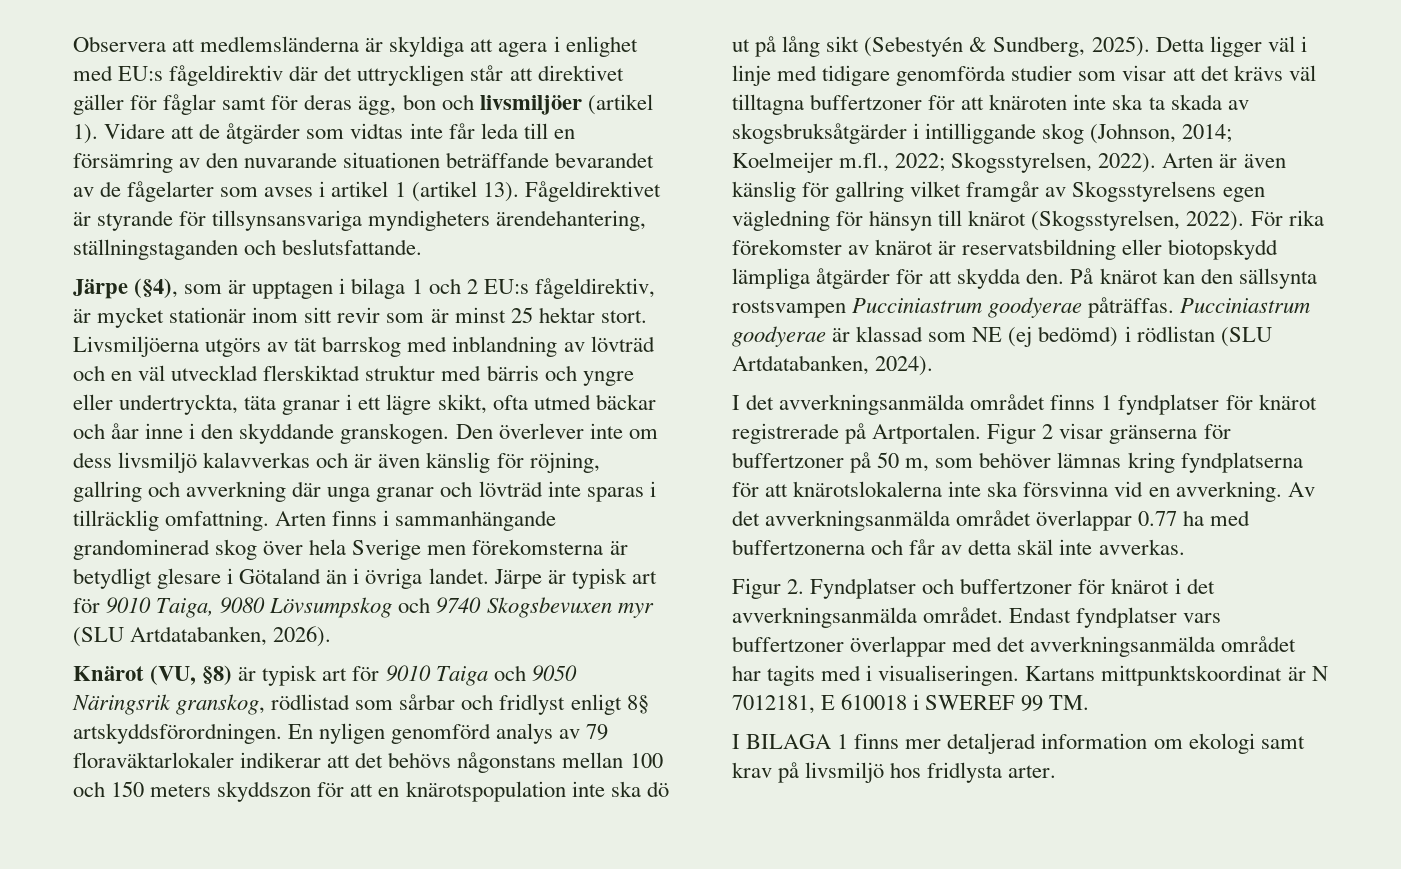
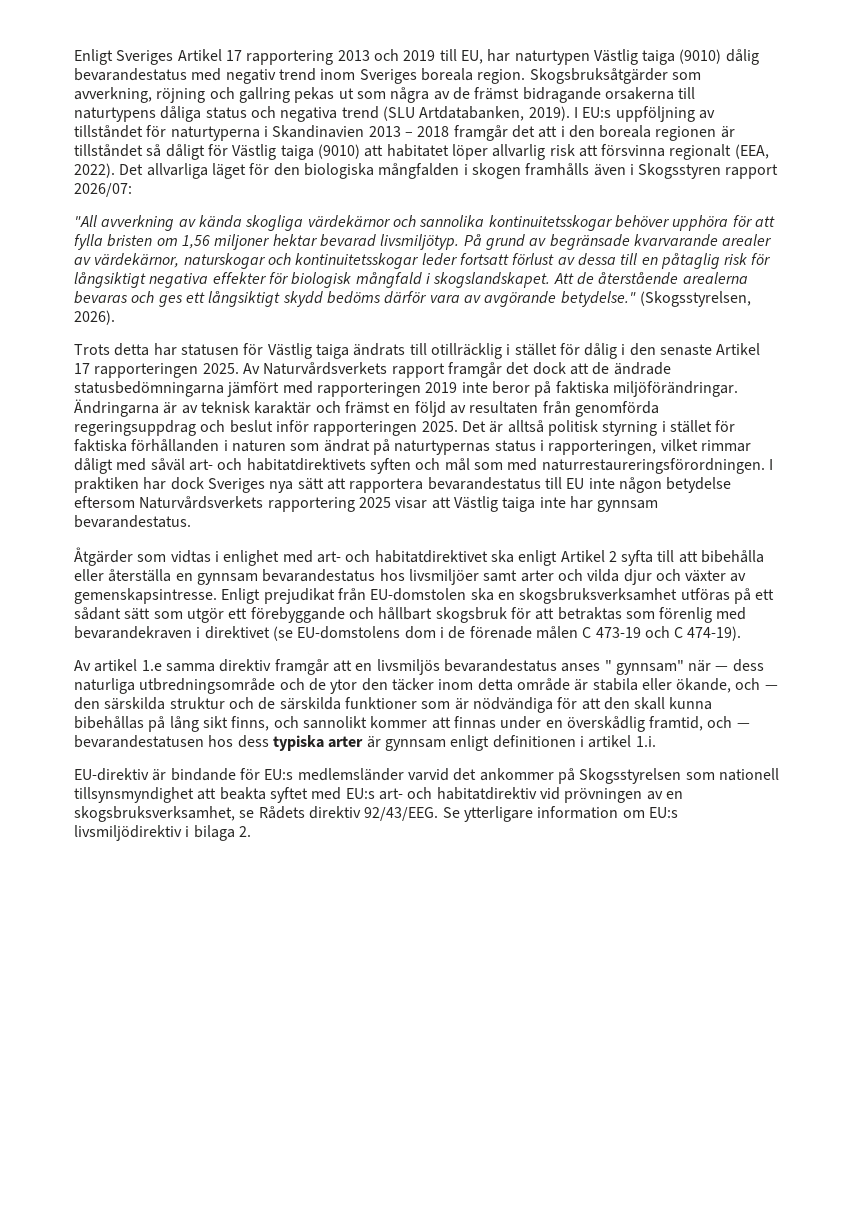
- Observera att medlemsländerna är skyldiga att agera i enlighet med EU:s fågeldirektiv där det uttryckligen står att direktivet gäller för fåglar samt för deras ägg, bon och livsmiljöer (artikel 1). Vidare att de åtgärder som vidtas inte får leda till en försämring av den nuvarande situationen beträffande bevarandet av de fågelarter som avses i artikel 1 (artikel 13). Fågeldirektivet är styrande för tillsynsansvariga myndigheters ärendehantering, ställningstaganden och beslutsfattande.
- Järpe (§4), som är upptagen i bilaga 1 och 2 EU:s fågeldirektiv, är mycket stationär inom sitt revir som är minst 25 hektar stort. Livsmiljöerna utgörs av tät barrskog med inblandning av lövträd och en väl utvecklad flerskiktad struktur med bärris och yngre eller undertryckta, täta granar i ett lägre skikt, ofta utmed bäckar och åar inne i den skyddande granskogen. Den överlever inte om dess livsmiljö kalavverkas och är även känslig för röjning, gallring och avverkning där unga granar och lövträd inte sparas i tillräcklig omfattning. Arten finns i sammanhängande grandominerad skog över hela Sverige men förekomsterna är betydligt glesare i Götaland än i övriga landet. Järpe är typisk art för 9010 Taiga, 9080 Lövsumpskog och 9740 Skogsbevuxen myr (SLU Artdatabanken, 2026).
- Knärot (VU, §8) är typisk art för 9010 Taiga och 9050 Näringsrik granskog, rödlistad som sårbar och fridlyst enligt 8§ artskyddsförordningen. En nyligen genomförd analys av 79 floraväktarlokaler indikerar att det behövs någonstans mellan 100 och 150 meters skyddszon för att en knärotspopulation inte ska dö ut på lång sikt (Sebestyén & Sundberg, 2025). Detta ligger väl i linje med tidigare genomförda studier som visar att det krävs väl tilltagna buffertzoner för att knäroten inte ska ta skada av skogsbruksåtgärder i intilliggande skog (Johnson, 2014; Koelmeijer m.fl., 2022; Skogsstyrelsen, 2022). Arten är även känslig för gallring vilket framgår av Skogsstyrelsens egen vägledning för hänsyn till knärot (Skogsstyrelsen, 2022). För rika förekomster av knärot är reservatsbildning eller biotopskydd lämpliga åtgärder för att skydda den. På knärot kan den sällsynta rostsvampen Pucciniastrum goodyerae påträffas. Pucciniastrum goodyerae är klassad som NE (ej bedömd) i rödlistan (SLU Artdatabanken, 2024).
- I det avverkningsanmälda området finns 1 fyndplatser för knärot registrerade på Artportalen. Figur 2 visar gränserna för buffertzoner på 50 m, som behöver lämnas kring fyndplatserna för att knärotslokalerna inte ska försvinna vid en avverkning. Av det avverkningsanmälda området överlappar 0.77 ha med buffertzonerna och får av detta skäl inte avverkas.
- Figur 2. Fyndplatser och buffertzoner för knärot i det avverkningsanmälda området. Endast fyndplatser vars buffertzoner överlappar med det avverkningsanmälda området har tagits med i visualiseringen. Kartans mittpunktskoordinat är N 7012181, E 610018 i SWEREF 99 TM.
- I BILAGA 1 finns mer detaljerad information om ekologi samt krav på livsmiljö hos fridlysta arter.
+ Enligt Sveriges Artikel 17 rapportering 2013 och 2019 till EU, har naturtypen Västlig taiga (9010) dålig bevarandestatus med negativ trend inom Sveriges boreala region. Skogsbruksåtgärder som avverkning, röjning och gallring pekas ut som några av de främst bidragande orsakerna till naturtypens dåliga status och negativa trend (SLU Artdatabanken, 2019). I EU:s uppföljning av tillståndet för naturtyperna i Skandinavien 2013 – 2018 framgår det att i den boreala regionen är tillståndet så dåligt för Västlig taiga (9010) att habitatet löper allvarlig risk att försvinna regionalt (EEA, 2022). Det allvarliga läget för den biologiska mångfalden i skogen framhålls även i Skogsstyren rapport 2026/07:
+ "All avverkning av kända skogliga värdekärnor och sannolika kontinuitetsskogar behöver upphöra för att fylla bristen om 1,56 miljoner hektar bevarad livsmiljötyp. På grund av begränsade kvarvarande arealer av värdekärnor, naturskogar och kontinuitetsskogar leder fortsatt förlust av dessa till en påtaglig risk för långsiktigt negativa effekter för biologisk mångfald i skogslandskapet. Att de återstående arealerna bevaras och ges ett långsiktigt skydd bedöms därför vara av avgörande betydelse." (Skogsstyrelsen, 2026).
+ Trots detta har statusen för Västlig taiga ändrats till otillräcklig i stället för dålig i den senaste Artikel 17 rapporteringen 2025. Av Naturvårdsverkets rapport framgår det dock att de ändrade statusbedömningarna jämfört med rapporteringen 2019 inte beror på faktiska miljöförändringar. Ändringarna är av teknisk karaktär och främst en följd av resultaten från genomförda regeringsuppdrag och beslut inför rapporteringen 2025. Det är alltså politisk styrning i stället för faktiska förhållanden i naturen som ändrat på naturtypernas status i rapporteringen, vilket rimmar dåligt med såväl art- och habitatdirektivets syften och mål som med naturrestaureringsförordningen. I praktiken har dock Sveriges nya sätt att rapportera bevarandestatus till EU inte någon betydelse eftersom Naturvårdsverkets rapportering 2025 visar att Västlig taiga inte har gynnsam bevarandestatus.
+ Åtgärder som vidtas i enlighet med art- och habitatdirektivet ska enligt Artikel 2 syfta till att bibehålla eller återställa en gynnsam bevarandestatus hos livsmiljöer samt arter och vilda djur och växter av gemenskapsintresse. Enligt prejudikat från EU-domstolen ska en skogsbruksverksamhet utföras på ett sådant sätt som utgör ett förebyggande och hållbart skogsbruk för att betraktas som förenlig med bevarandekraven i direktivet (se EU-domstolens dom i de förenade målen C 473-19 och C 474-19).
+ Av artikel 1.e samma direktiv framgår att en livsmiljös bevarandestatus anses " gynnsam" när — dess naturliga utbredningsområde och de ytor den täcker inom detta område är stabila eller ökande, och — den särskilda struktur och de särskilda funktioner som är nödvändiga för att den skall kunna bibehållas på lång sikt finns, och sannolikt kommer att finnas under en överskådlig framtid, och — bevarandestatusen hos dess typiska arter är gynnsam enligt definitionen i artikel 1.i.
+ EU-direktiv är bindande för EU:s medlemsländer varvid det ankommer på Skogsstyrelsen som nationell tillsynsmyndighet att beakta syftet med EU:s art- och habitatdirektiv vid prövningen av en skogsbruksverksamhet, se Rådets direktiv 92/43/EEG. Se ytterligare information om EU:s livsmiljödirektiv i bilaga 2.

